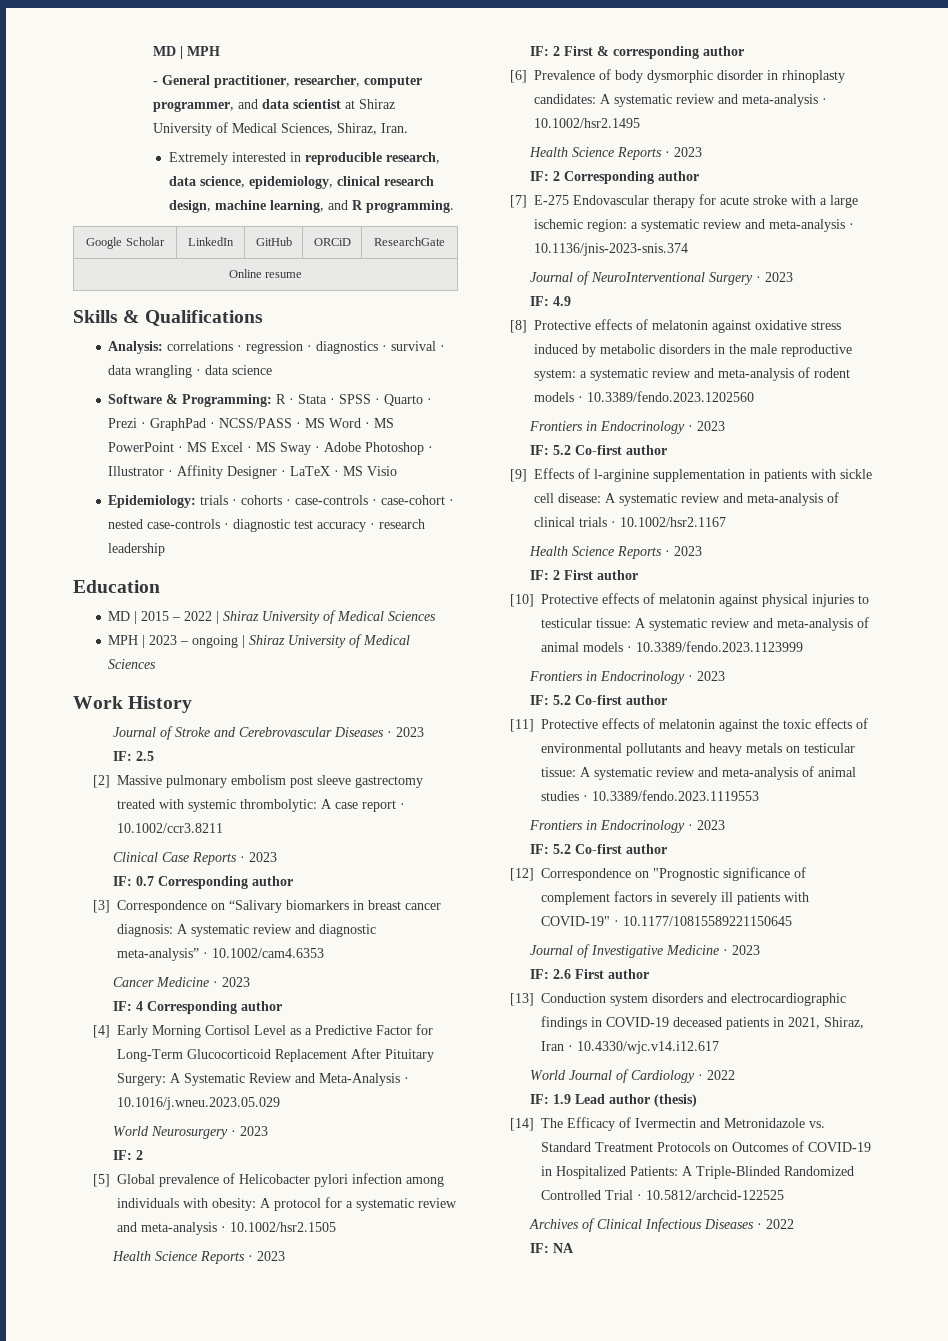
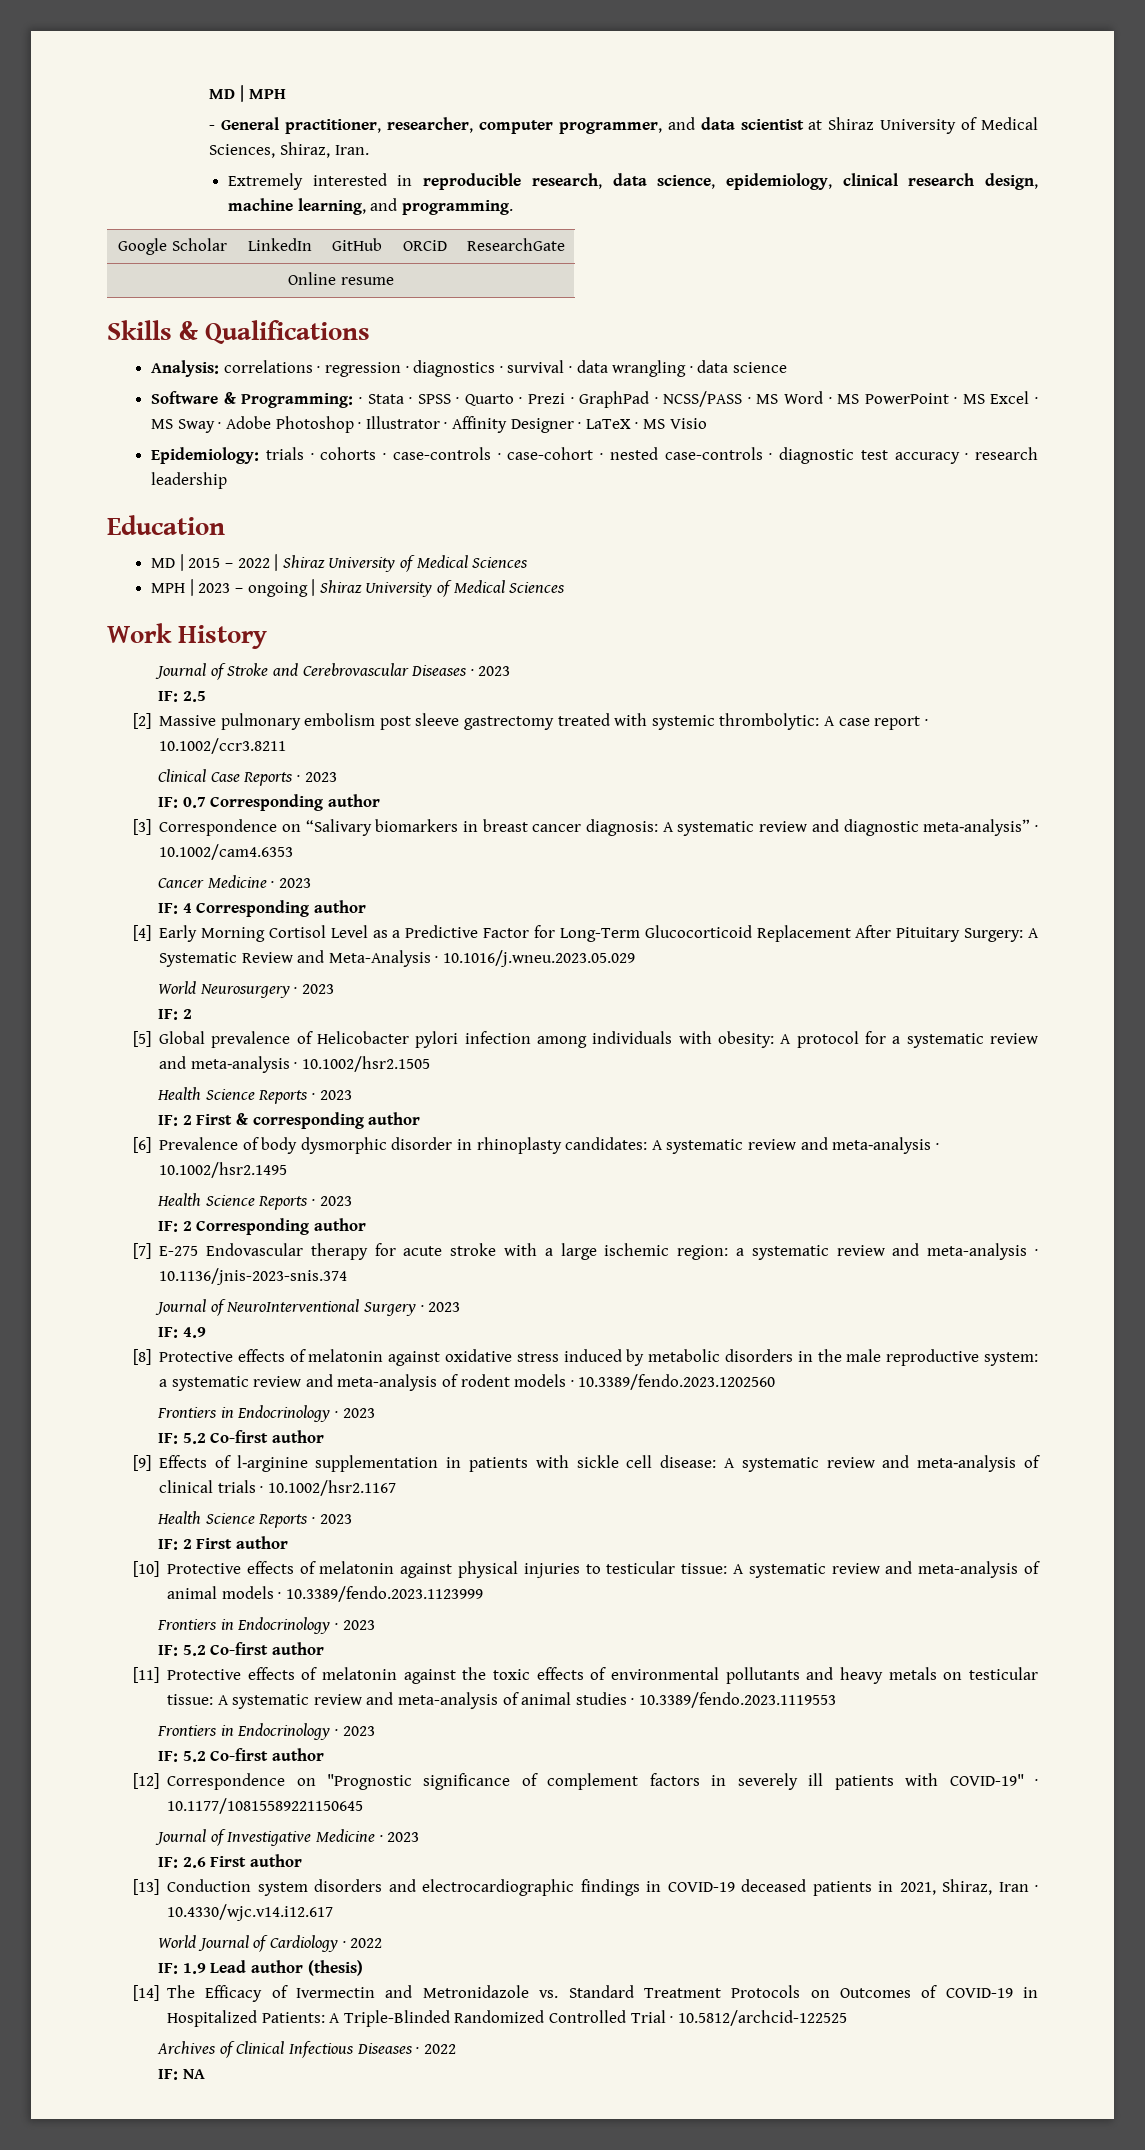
- Extremely interested in reproducible research, data science, epidemiology, clinical research design, machine learning, and R programming.
+ Extremely interested in reproducible research, data science, epidemiology, clinical research design, machine learning, and programming.
- Software & Programming: R · Stata · SPSS · Quarto · Prezi · GraphPad · NCSS/PASS · MS Word · MS PowerPoint · MS Excel · MS Sway · Adobe Photoshop · Illustrator · Affinity Designer · LaTeX · MS Visio
+ Software & Programming: · Stata · SPSS · Quarto · Prezi · GraphPad · NCSS/PASS · MS Word · MS PowerPoint · MS Excel · MS Sway · Adobe Photoshop · Illustrator · Affinity Designer · LaTeX · MS Visio

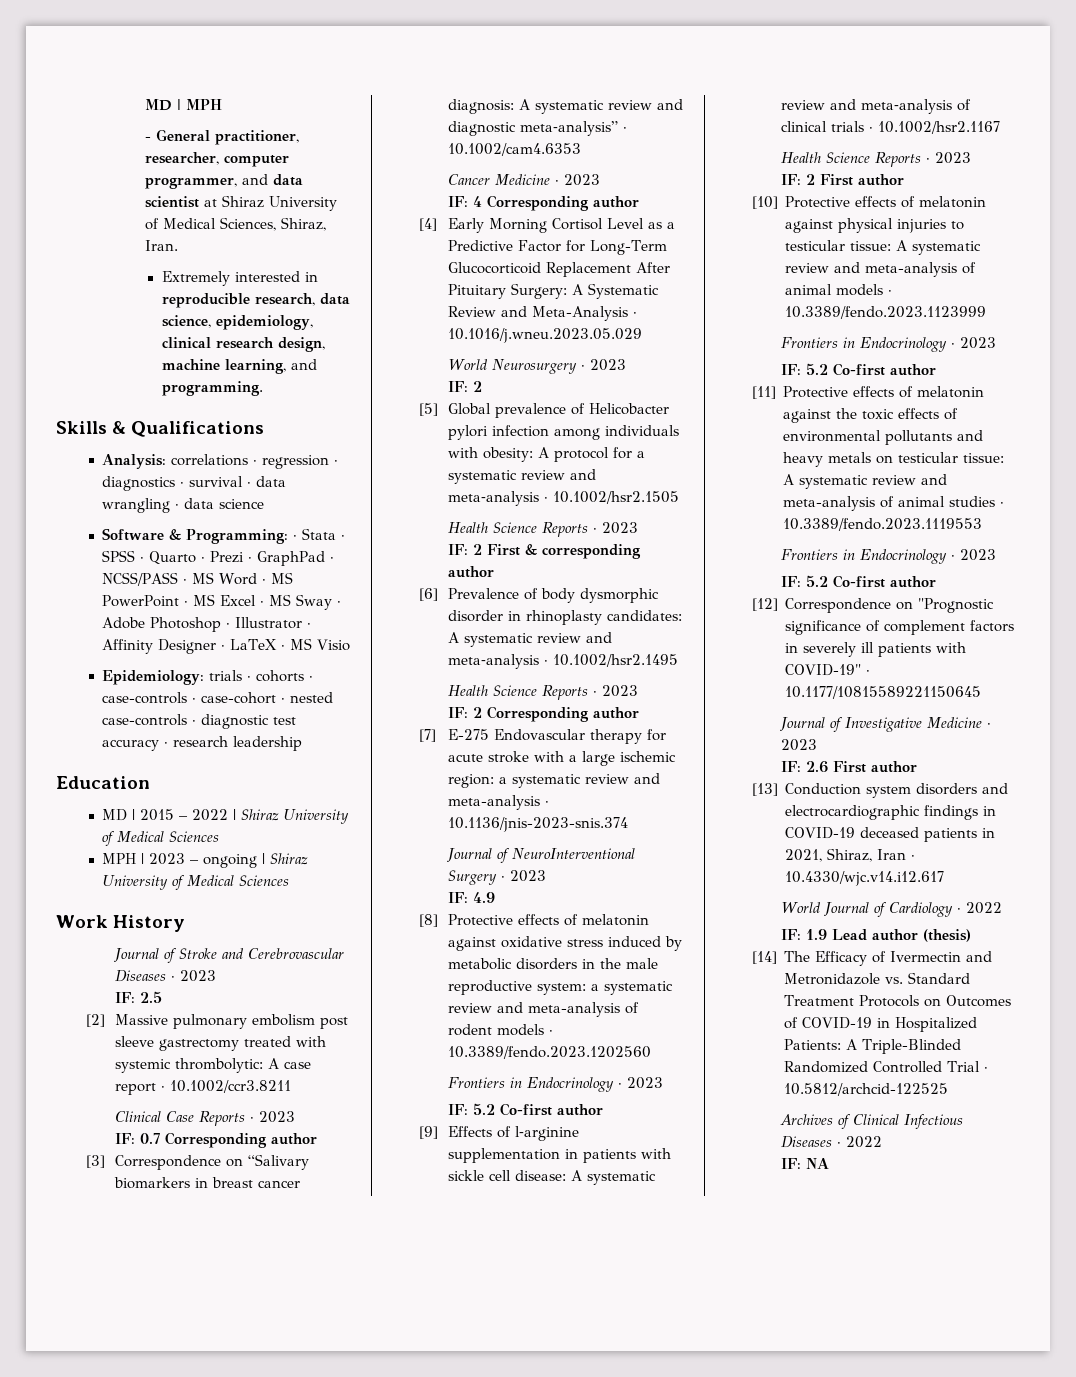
- Google Scholar | LinkedIn | GitHub | ORCiD | ResearchGate
- Online resume

